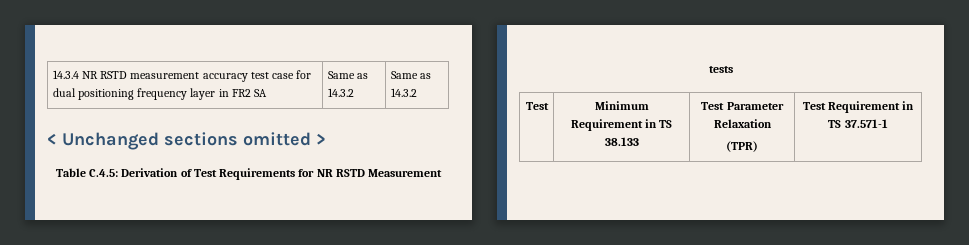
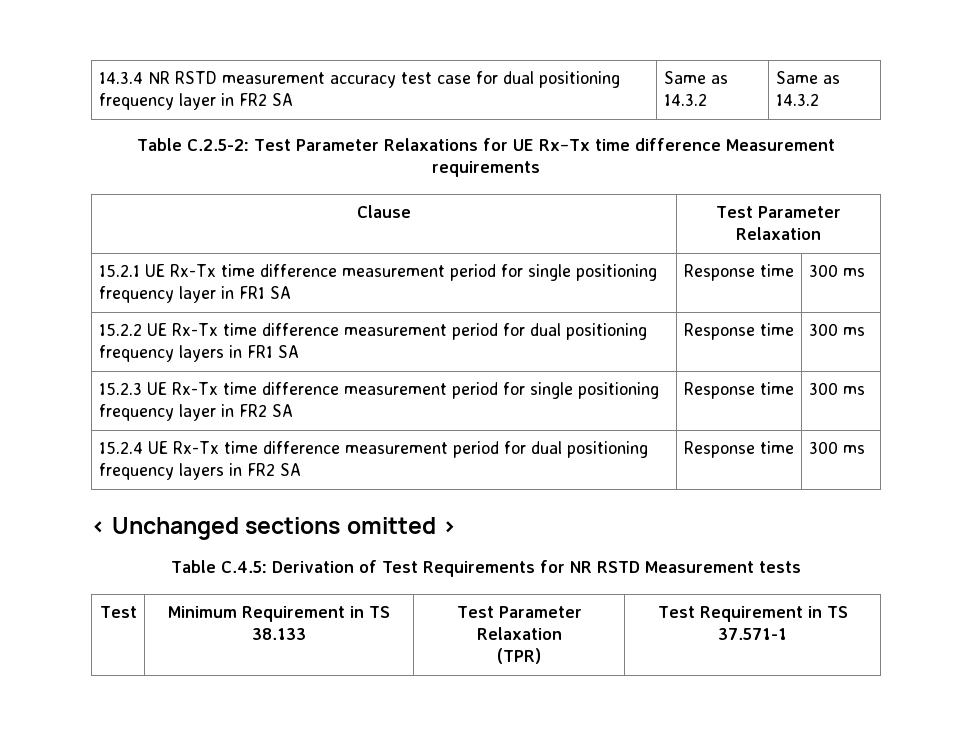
+ Table C.2.5-2: Test Parameter Relaxations for UE Rx–Tx time difference Measurement requirements
+ Clause | Test Parameter Relaxation
+ 15.2.1 UE Rx-Tx time difference measurement period for single positioning frequency layer in FR1 SA | Response time | 300 ms
+ 15.2.2 UE Rx-Tx time difference measurement period for dual positioning frequency layers in FR1 SA | Response time | 300 ms
+ 15.2.3 UE Rx-Tx time difference measurement period for single positioning frequency layer in FR2 SA | Response time | 300 ms
+ 15.2.4 UE Rx-Tx time difference measurement period for dual positioning frequency layers in FR2 SA | Response time | 300 ms

